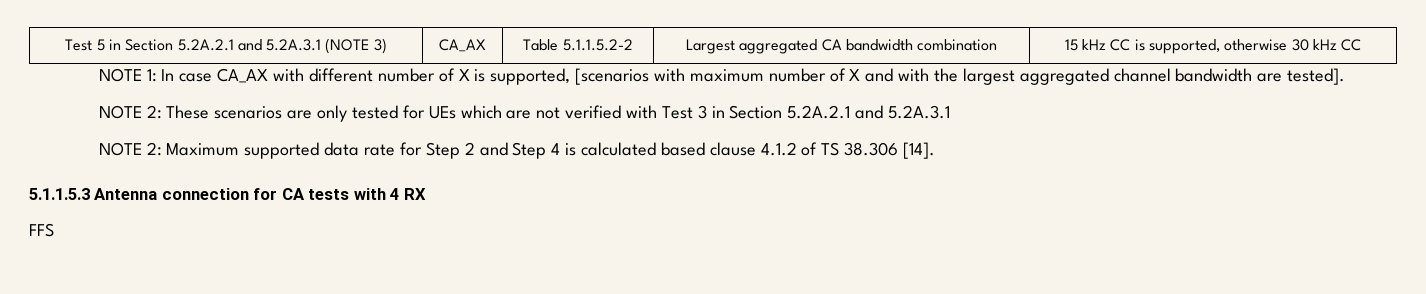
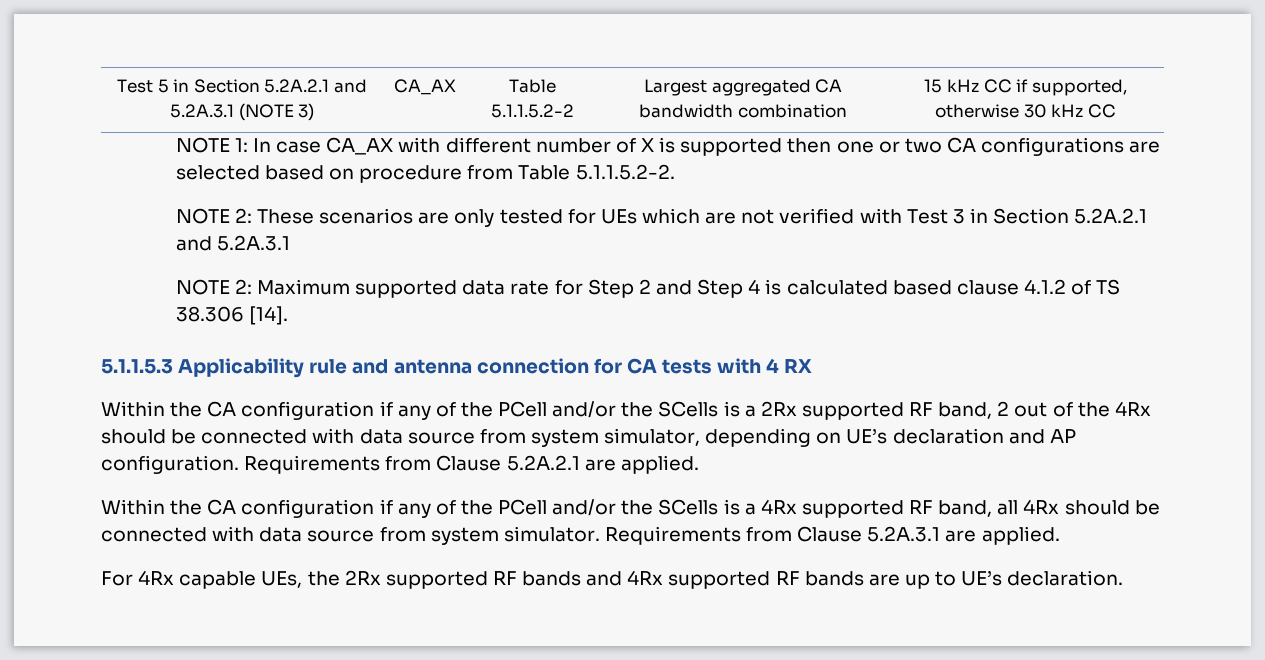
- Test 5 in Section 5.2A.2.1 and 5.2A.3.1 (NOTE 3) | CA_AX | Table 5.1.1.5.2-2 | Largest aggregated CA bandwidth combination | 15 kHz CC is supported, otherwise 30 kHz CC
+ Test 5 in Section 5.2A.2.1 and 5.2A.3.1 (NOTE 3) | CA_AX | Table 5.1.1.5.2-2 | Largest aggregated CA bandwidth combination | 15 kHz CC if supported, otherwise 30 kHz CC
- NOTE 1: In case CA_AX with different number of X is supported, [scenarios with maximum number of X and with the largest aggregated channel bandwidth are tested].
+ NOTE 1: In case CA_AX with different number of X is supported then one or two CA configurations are selected based on procedure from Table 5.1.1.5.2-2.
- 5.1.1.5.3 Antenna connection for CA tests with 4 RX
+ 5.1.1.5.3 Applicability rule and antenna connection for CA tests with 4 RX
- FFS
+ Within the CA configuration if any of the PCell and/or the SCells is a 2Rx supported RF band, 2 out of the 4Rx should be connected with data source from system simulator, depending on UE’s declaration and AP configuration. Requirements from Clause 5.2A.2.1 are applied.
+ Within the CA configuration if any of the PCell and/or the SCells is a 4Rx supported RF band, all 4Rx should be connected with data source from system simulator. Requirements from Clause 5.2A.3.1 are applied.
+ For 4Rx capable UEs, the 2Rx supported RF bands and 4Rx supported RF bands are up to UE’s declaration.

